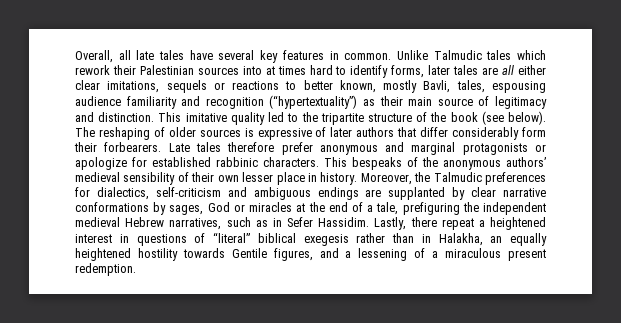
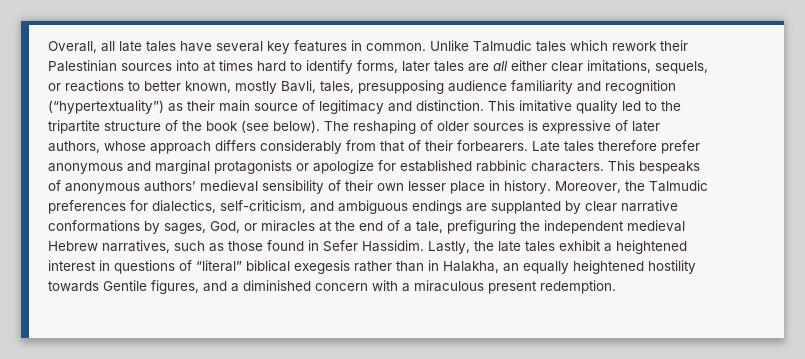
- Unlike Talmudic tales which rework their Palestinian sources into at times hard to identify forms, later tales are all either clear imitations, sequels or reactions to better known, mostly Bavli, tales, espousing audience familiarity and recognition (“hypertextuality”) as their main source of legitimacy and distinction.
+ Unlike Talmudic tales which rework their Palestinian sources into at times hard to identify forms, later tales are all either clear imitations, sequels, or reactions to better known, mostly Bavli, tales, presupposing audience familiarity and recognition (“hypertextuality”) as their main source of legitimacy and distinction.
- The reshaping of older sources is expressive of later authors that differ considerably form their forbearers.
+ The reshaping of older sources is expressive of later authors, whose approach differs considerably from that of their forbearers.
- This bespeaks of the anonymous authors’ medieval sensibility of their own lesser place in history.
+ This bespeaks of anonymous authors’ medieval sensibility of their own lesser place in history.
- Moreover, the Talmudic preferences for dialectics, self-criticism and ambiguous endings are supplanted by clear narrative conformations by sages, God or miracles at the end of a tale, prefiguring the independent medieval Hebrew narratives, such as in Sefer Hassidim.
+ Moreover, the Talmudic preferences for dialectics, self-criticism, and ambiguous endings are supplanted by clear narrative conformations by sages, God, or miracles at the end of a tale, prefiguring the independent medieval Hebrew narratives, such as those found in Sefer Hassidim.
- Lastly, there repeat a heightened interest in questions of “literal” biblical exegesis rather than in Halakha, an equally heightened hostility towards Gentile figures, and a lessening of a miraculous present redemption.
+ Lastly, the late tales exhibit a heightened interest in questions of “literal” biblical exegesis rather than in Halakha, an equally heightened hostility towards Gentile figures, and a diminished concern with a miraculous present redemption.

